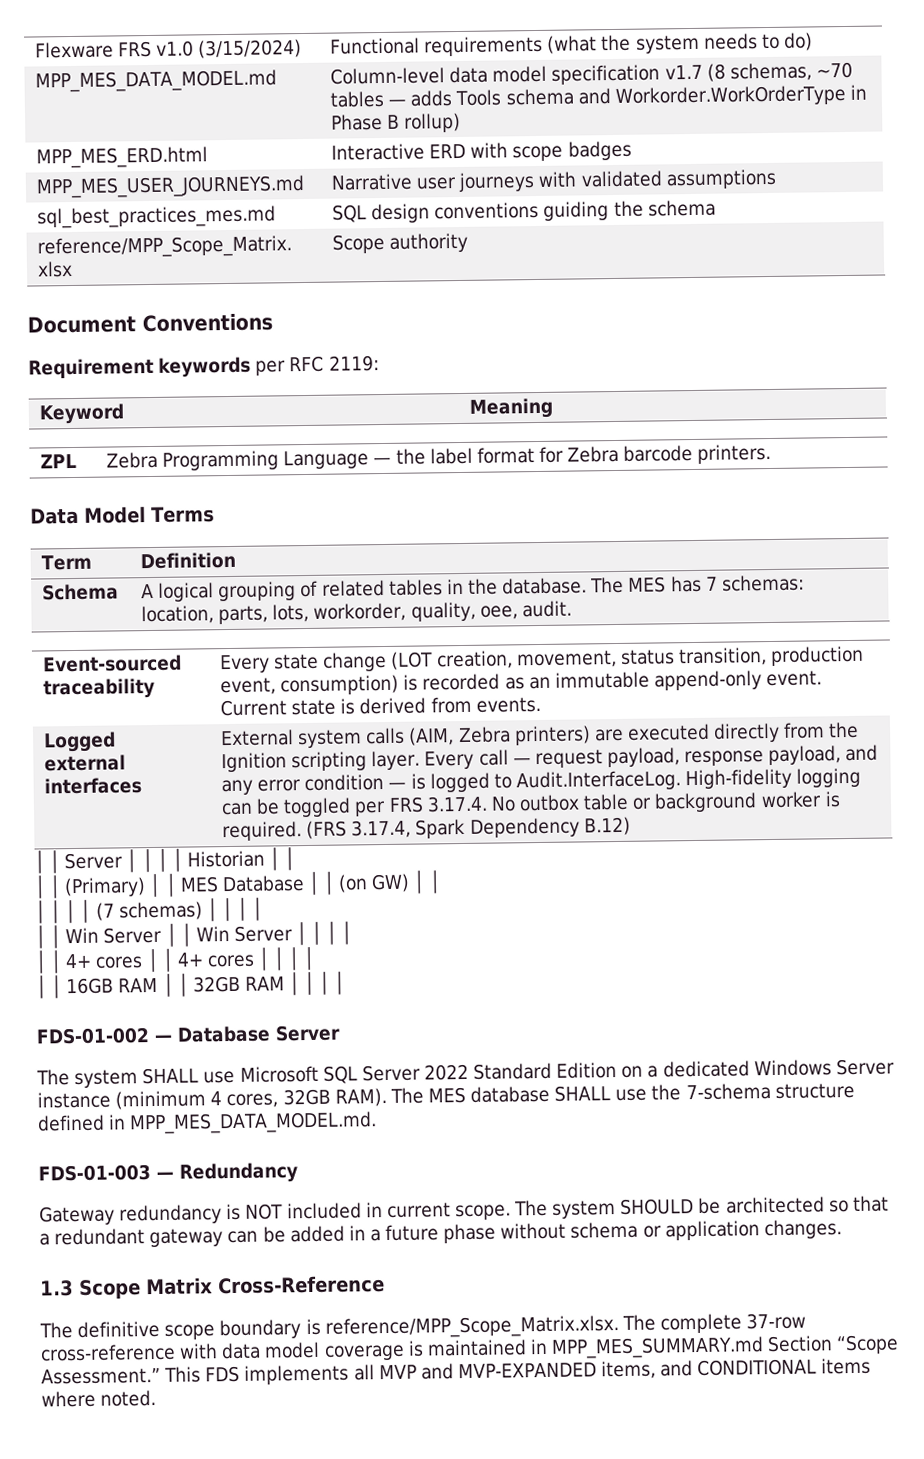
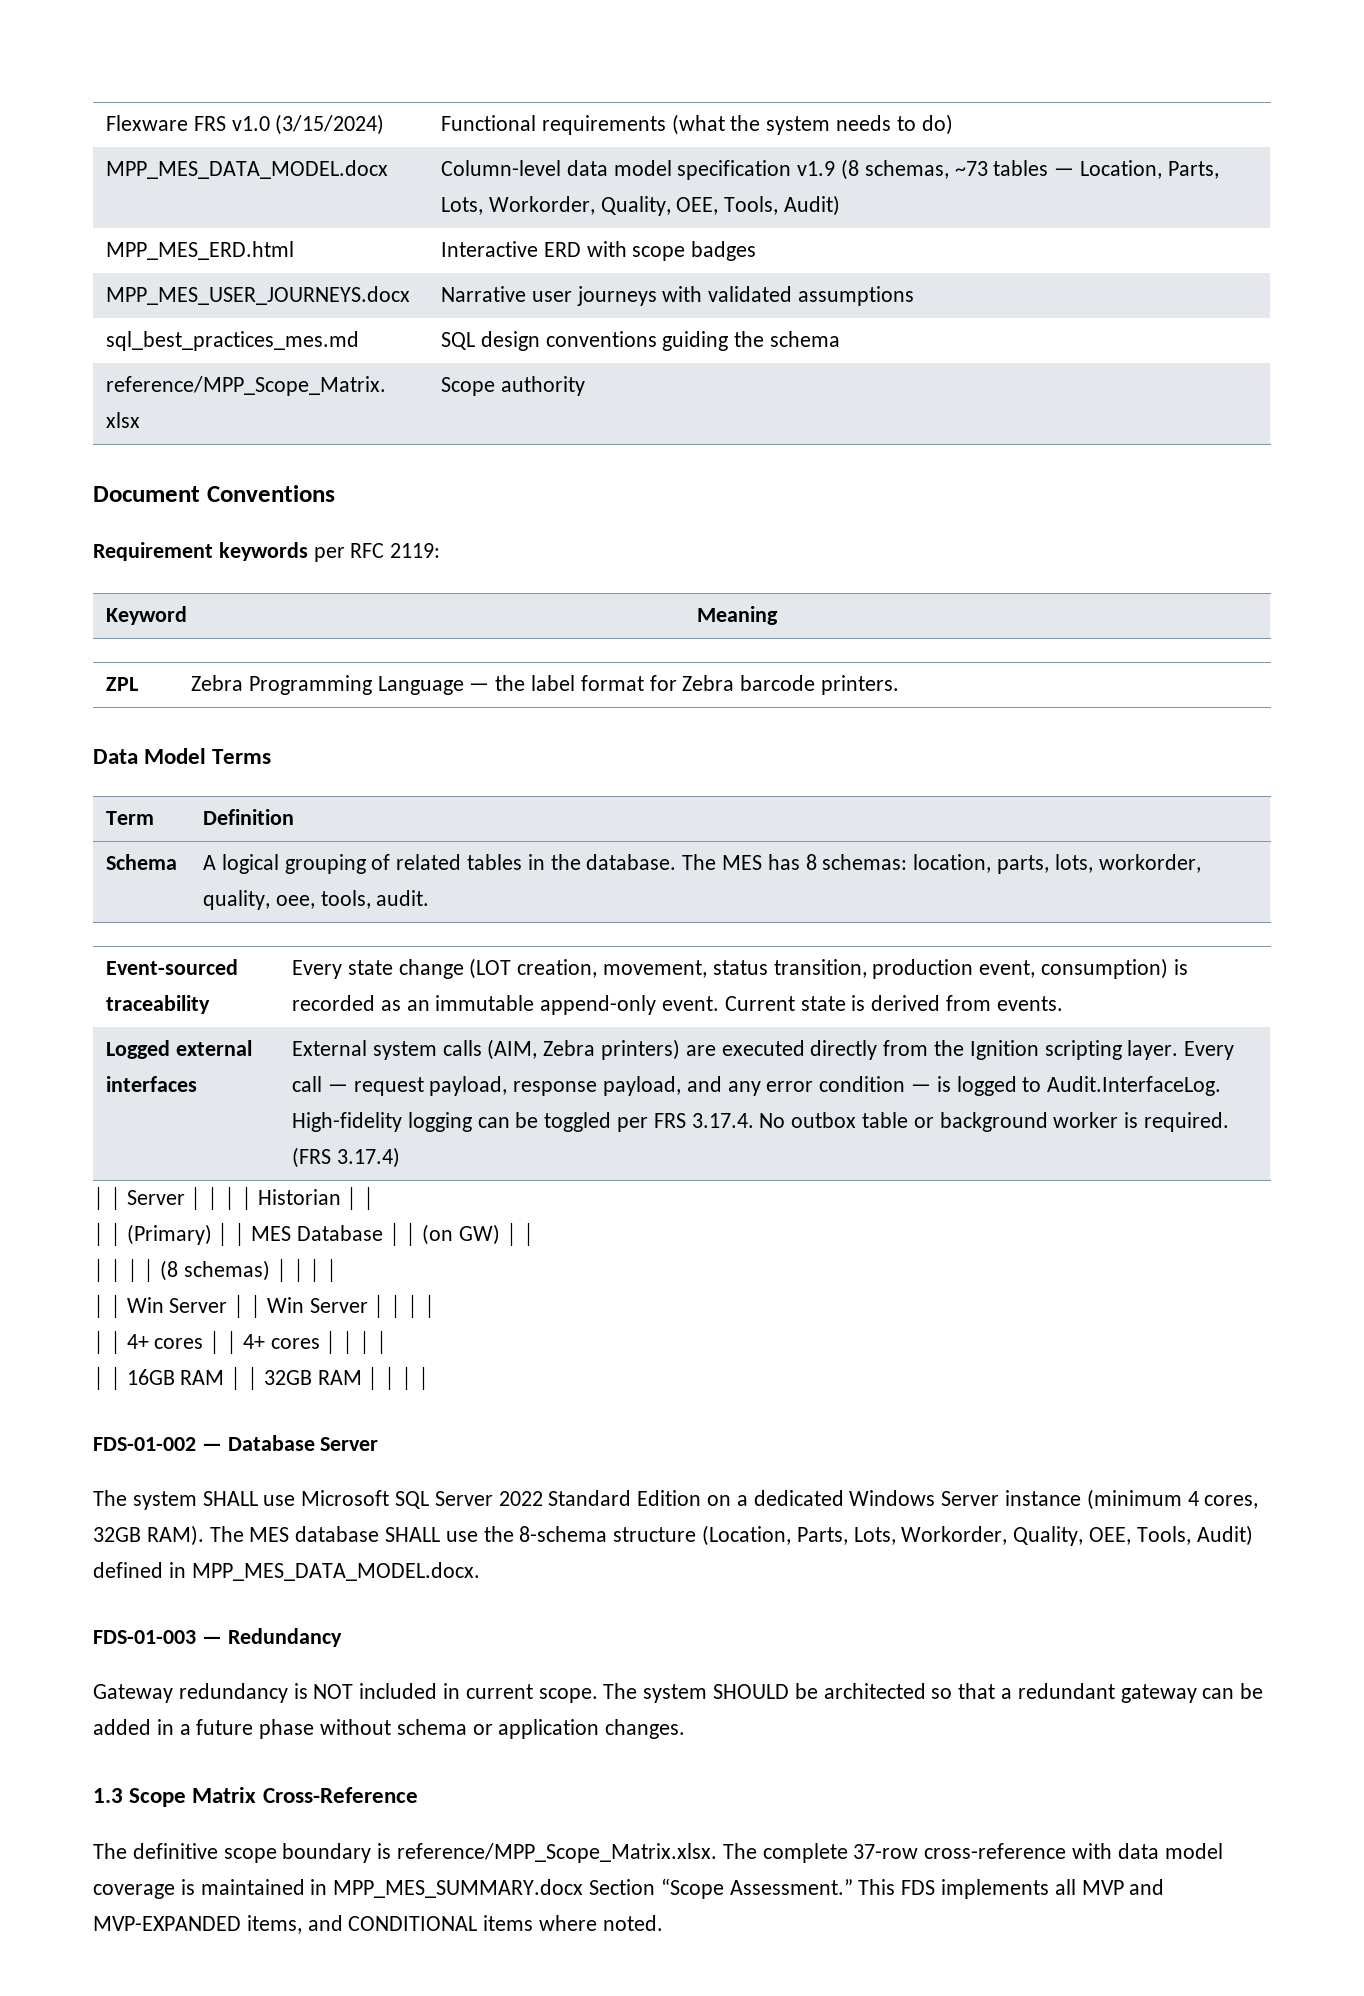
- MPP_MES_DATA_MODEL.md | Column-level data model specification v1.7 (8 schemas, ~70 tables — adds Tools schema and Workorder.WorkOrderType in Phase B rollup)
+ MPP_MES_DATA_MODEL.docx | Column-level data model specification v1.9 (8 schemas, ~73 tables — Location, Parts, Lots, Workorder, Quality, OEE, Tools, Audit)
- MPP_MES_USER_JOURNEYS.md | Narrative user journeys with validated assumptions
+ MPP_MES_USER_JOURNEYS.docx | Narrative user journeys with validated assumptions
- Schema | A logical grouping of related tables in the database. The MES has 7 schemas: location, parts, lots, workorder, quality, oee, audit.
+ Schema | A logical grouping of related tables in the database. The MES has 8 schemas: location, parts, lots, workorder, quality, oee, tools, audit.
- (FRS 3.17.4, Spark Dependency B.12)
+ (FRS 3.17.4)
- │ │ │ │ (7 schemas) │ │ │ │
+ │ │ │ │ (8 schemas) │ │ │ │
- The MES database SHALL use the 7-schema structure defined in MPP_MES_DATA_MODEL.md.
+ The MES database SHALL use the 8-schema structure (Location, Parts, Lots, Workorder, Quality, OEE, Tools, Audit) defined in MPP_MES_DATA_MODEL.docx.
- The definitive scope boundary is reference/MPP_Scope_Matrix.xlsx. The complete 37-row cross-reference with data model coverage is maintained in MPP_MES_SUMMARY.md Section “Scope Assessment.”
+ The definitive scope boundary is reference/MPP_Scope_Matrix.xlsx. The complete 37-row cross-reference with data model coverage is maintained in MPP_MES_SUMMARY.docx Section “Scope Assessment.”

